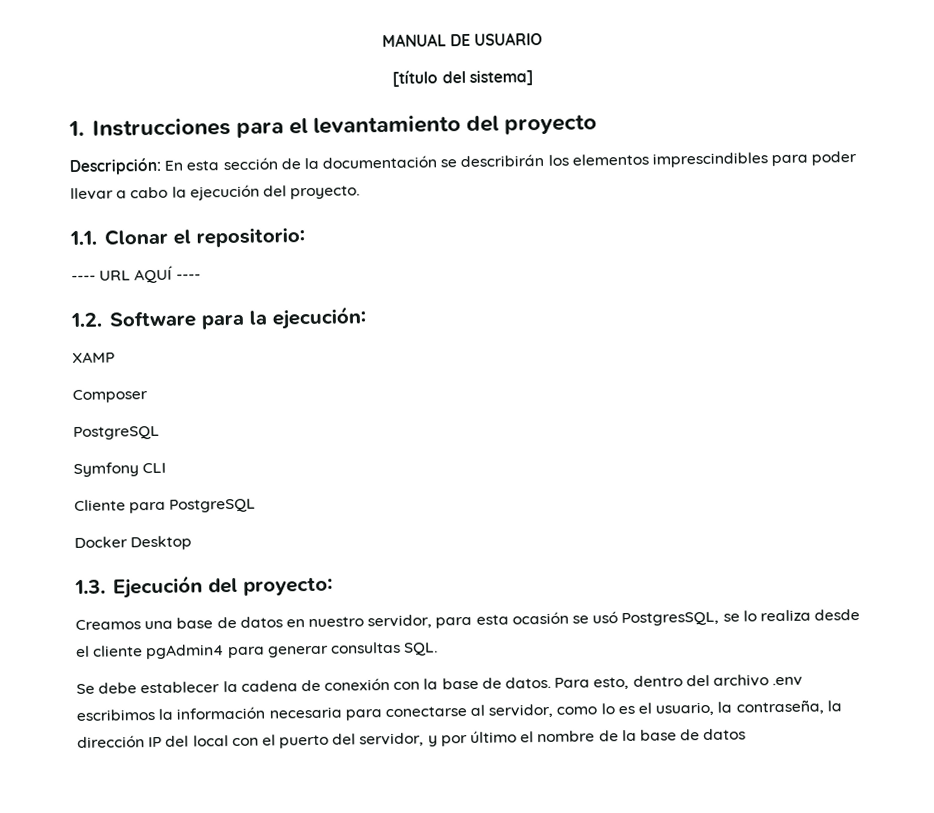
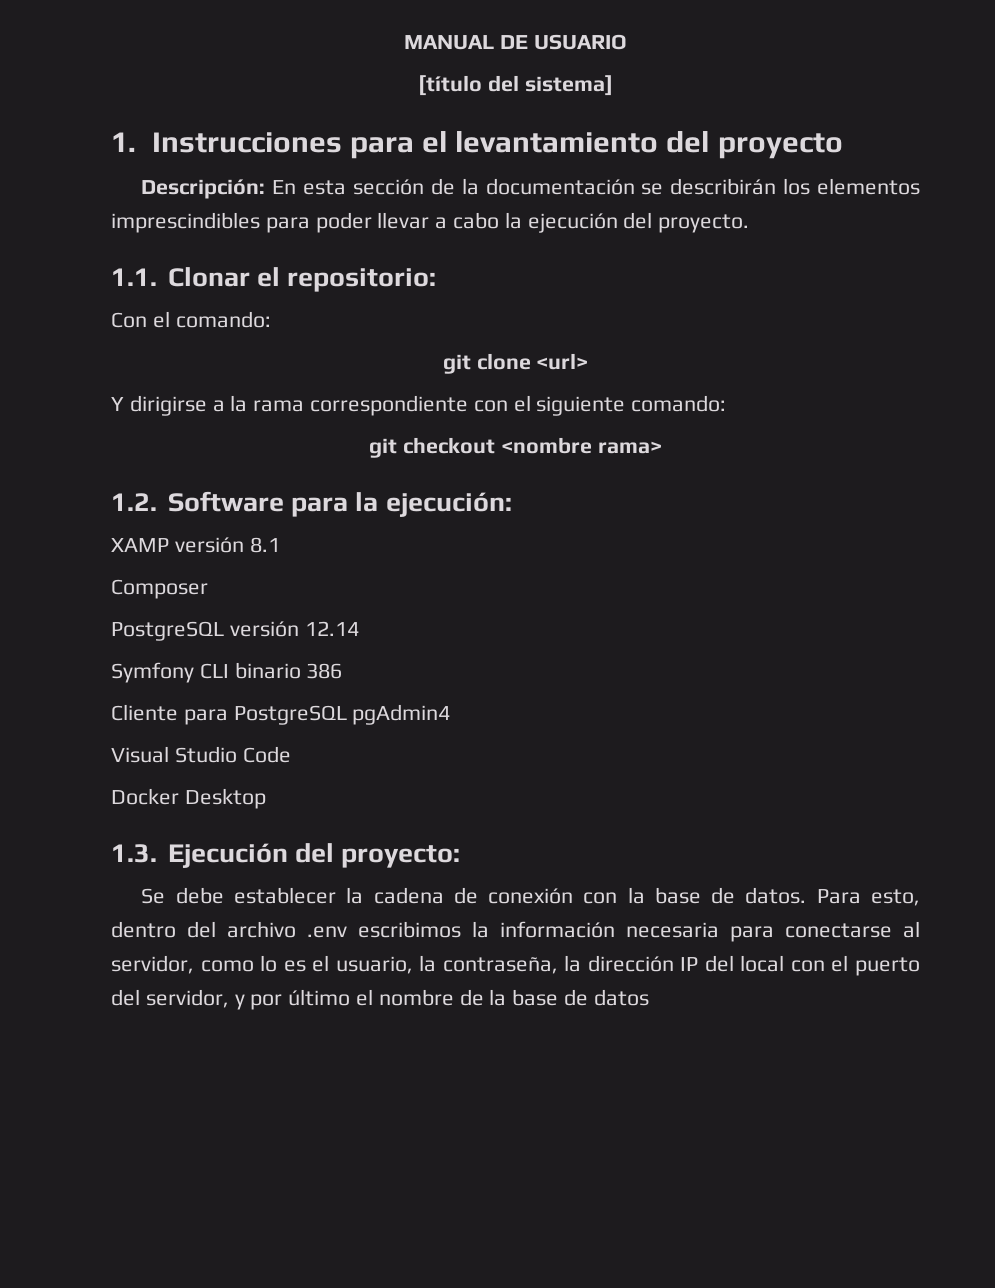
- ---- URL AQUÍ ----
+ Con el comando:
+ git clone <url>
+ Y dirigirse a la rama correspondiente con el siguiente comando:
+ git checkout <nombre rama>
- XAMP
+ XAMP versión 8.1
  Composer
- PostgreSQL
+ PostgreSQL versión 12.14
- Symfony CLI
+ Symfony CLI binario 386
- Cliente para PostgreSQL
+ Cliente para PostgreSQL pgAdmin4
+ Visual Studio Code
- Creamos una base de datos en nuestro servidor, para esta ocasión se usó PostgresSQL, se lo realiza desde el cliente pgAdmin4 para generar consultas SQL.

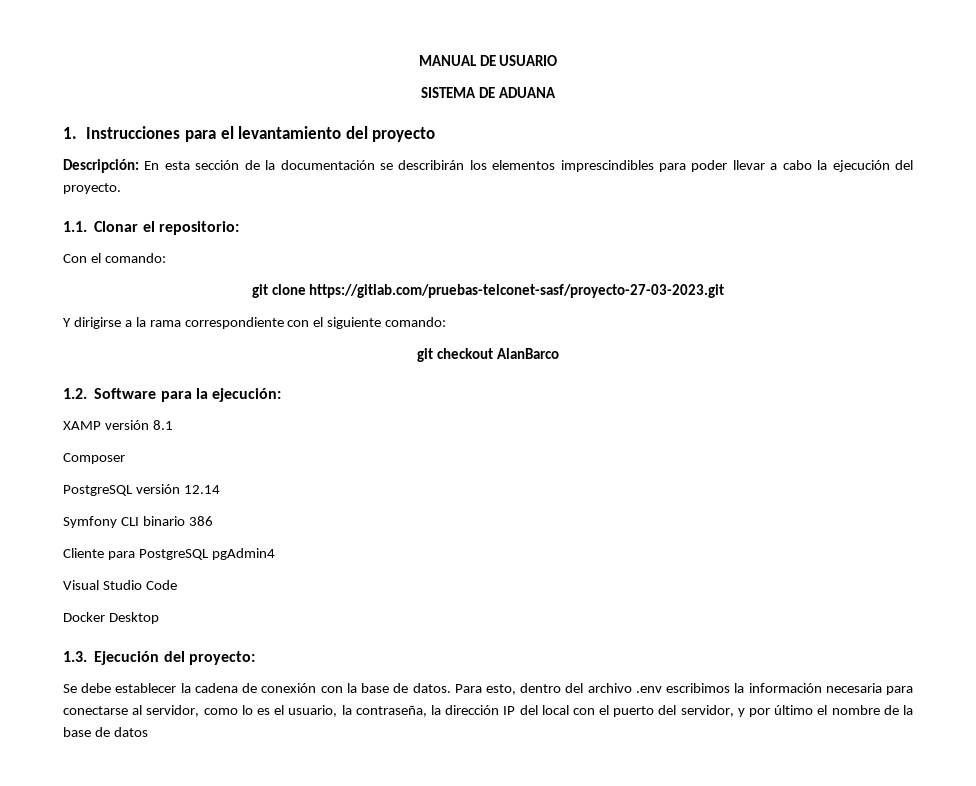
- [título del sistema]
+ SISTEMA DE ADUANA
- git clone <url>
+ git clone https://gitlab.com/pruebas-telconet-sasf/proyecto-27-03-2023.git
- git checkout <nombre rama>
+ git checkout AlanBarco

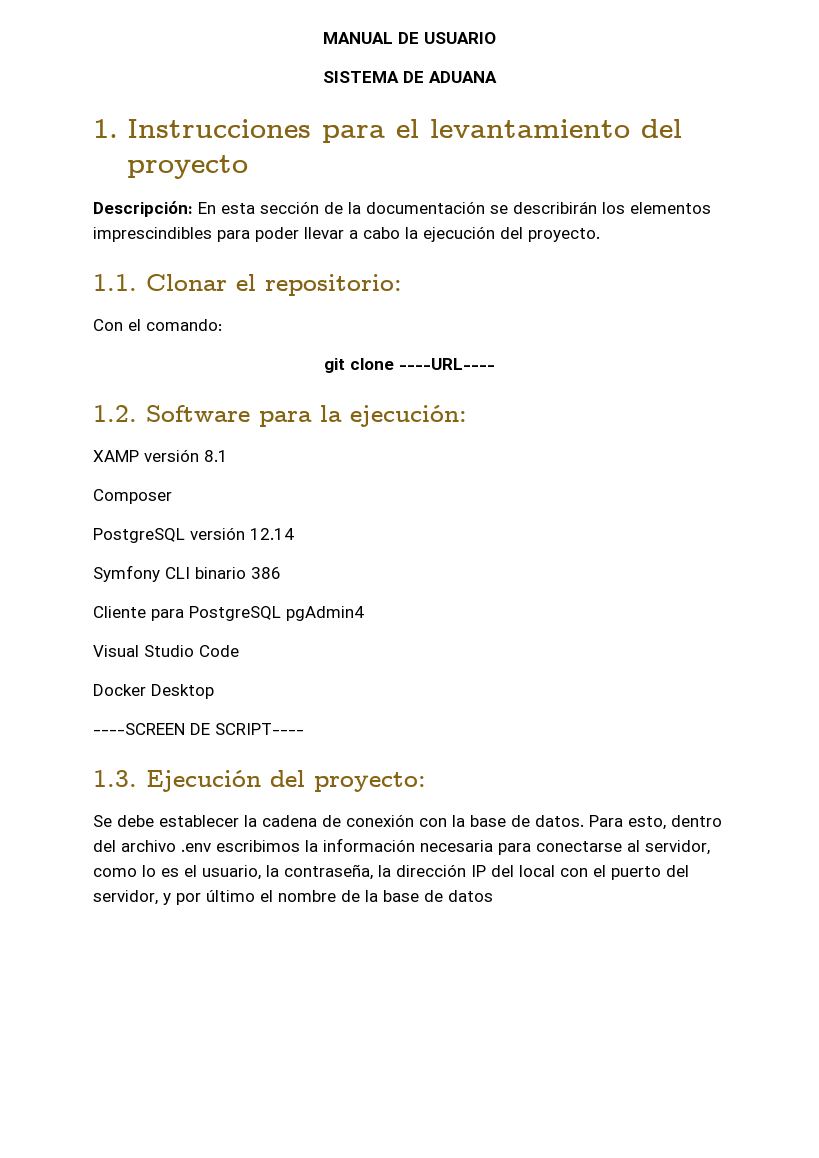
- git clone https://gitlab.com/pruebas-telconet-sasf/proyecto-27-03-2023.git
- Y dirigirse a la rama correspondiente con el siguiente comando:
- git checkout AlanBarco
+ git clone ----URL----
+ ----SCREEN DE SCRIPT----

